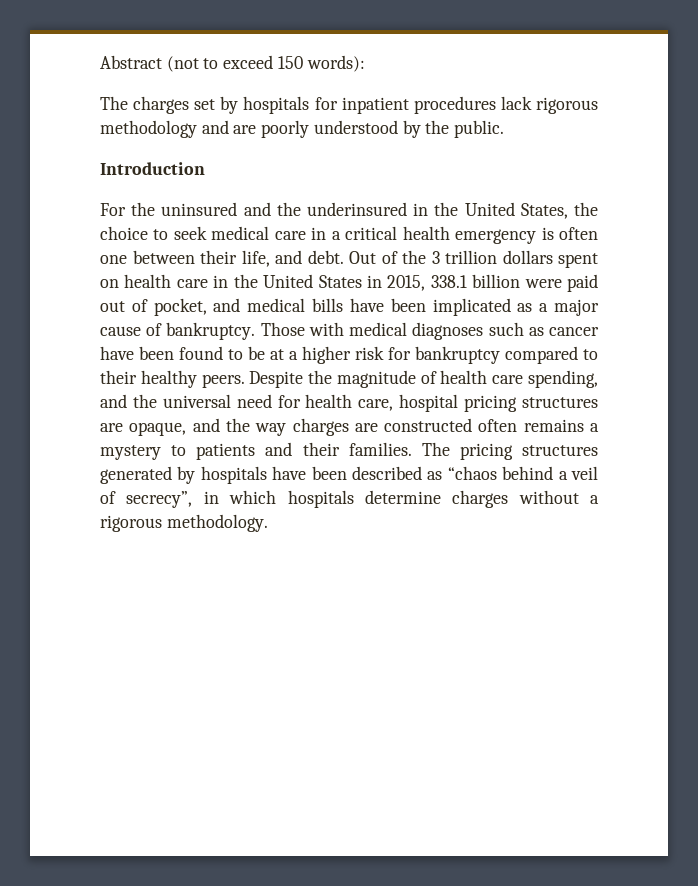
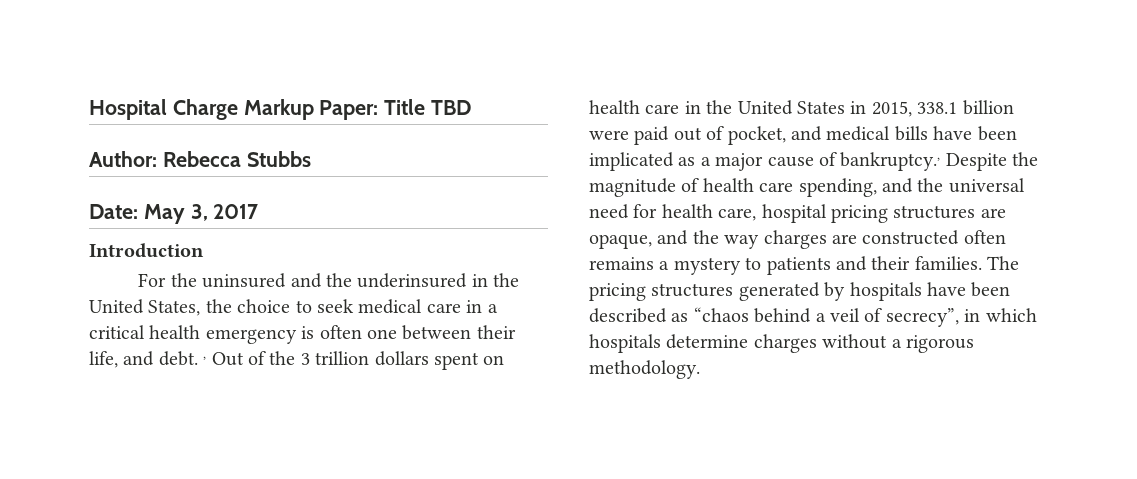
- Abstract (not to exceed 150 words):
- The charges set by hospitals for inpatient procedures lack rigorous methodology and are poorly understood by the public.
+ Hospital Charge Markup Paper: Title TBD
+ Author: Rebecca Stubbs
+ Date: May 3, 2017
- For the uninsured and the underinsured in the United States, the choice to seek medical care in a critical health emergency is often one between their life, and debt. Out of the 3 trillion dollars spent on health care in the United States in 2015, 338.1 billion were paid out of pocket, and medical bills have been implicated as a major cause of bankruptcy. Those with medical diagnoses such as cancer have been found to be at a higher risk for bankruptcy compared to their healthy peers. Despite the magnitude of health care spending, and the universal need for health care, hospital pricing structures are opaque, and the way charges are constructed often remains a mystery to patients and their families.
+ For the uninsured and the underinsured in the United States, the choice to seek medical care in a critical health emergency is often one between their life, and debt. , Out of the 3 trillion dollars spent on health care in the United States in 2015, 338.1 billion were paid out of pocket, and medical bills have been implicated as a major cause of bankruptcy., Despite the magnitude of health care spending, and the universal need for health care, hospital pricing structures are opaque, and the way charges are constructed often remains a mystery to patients and their families.

